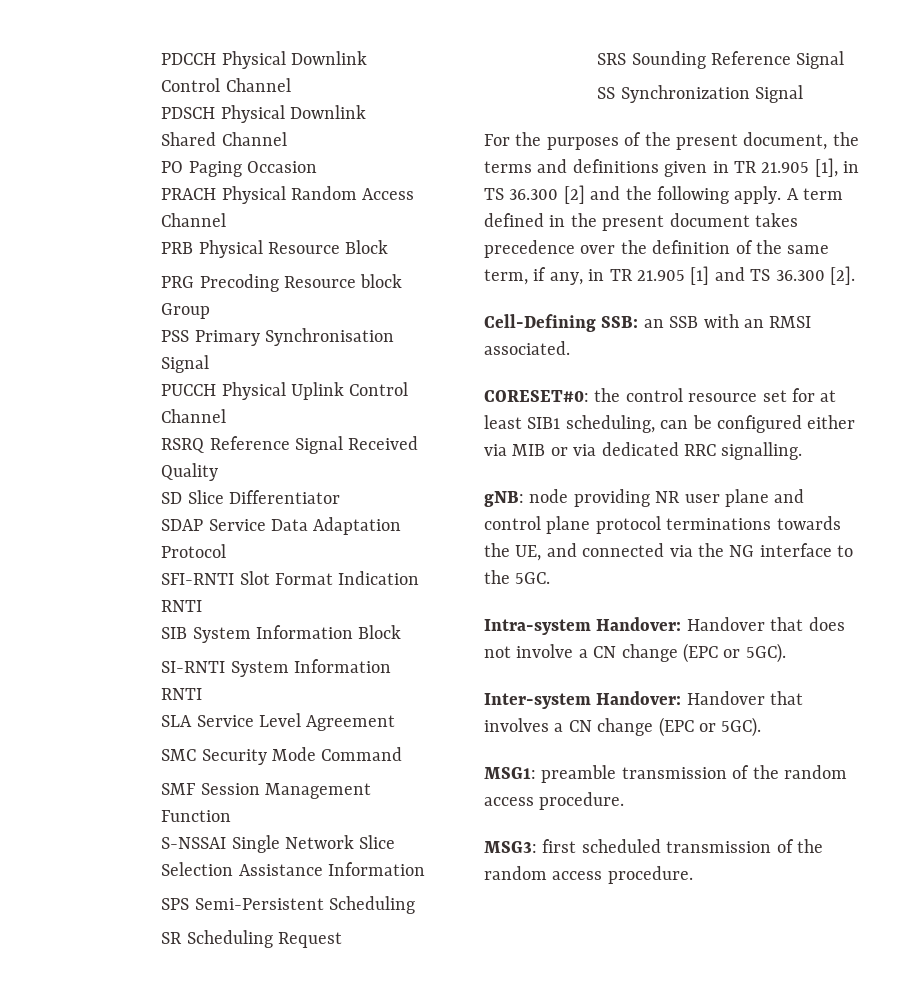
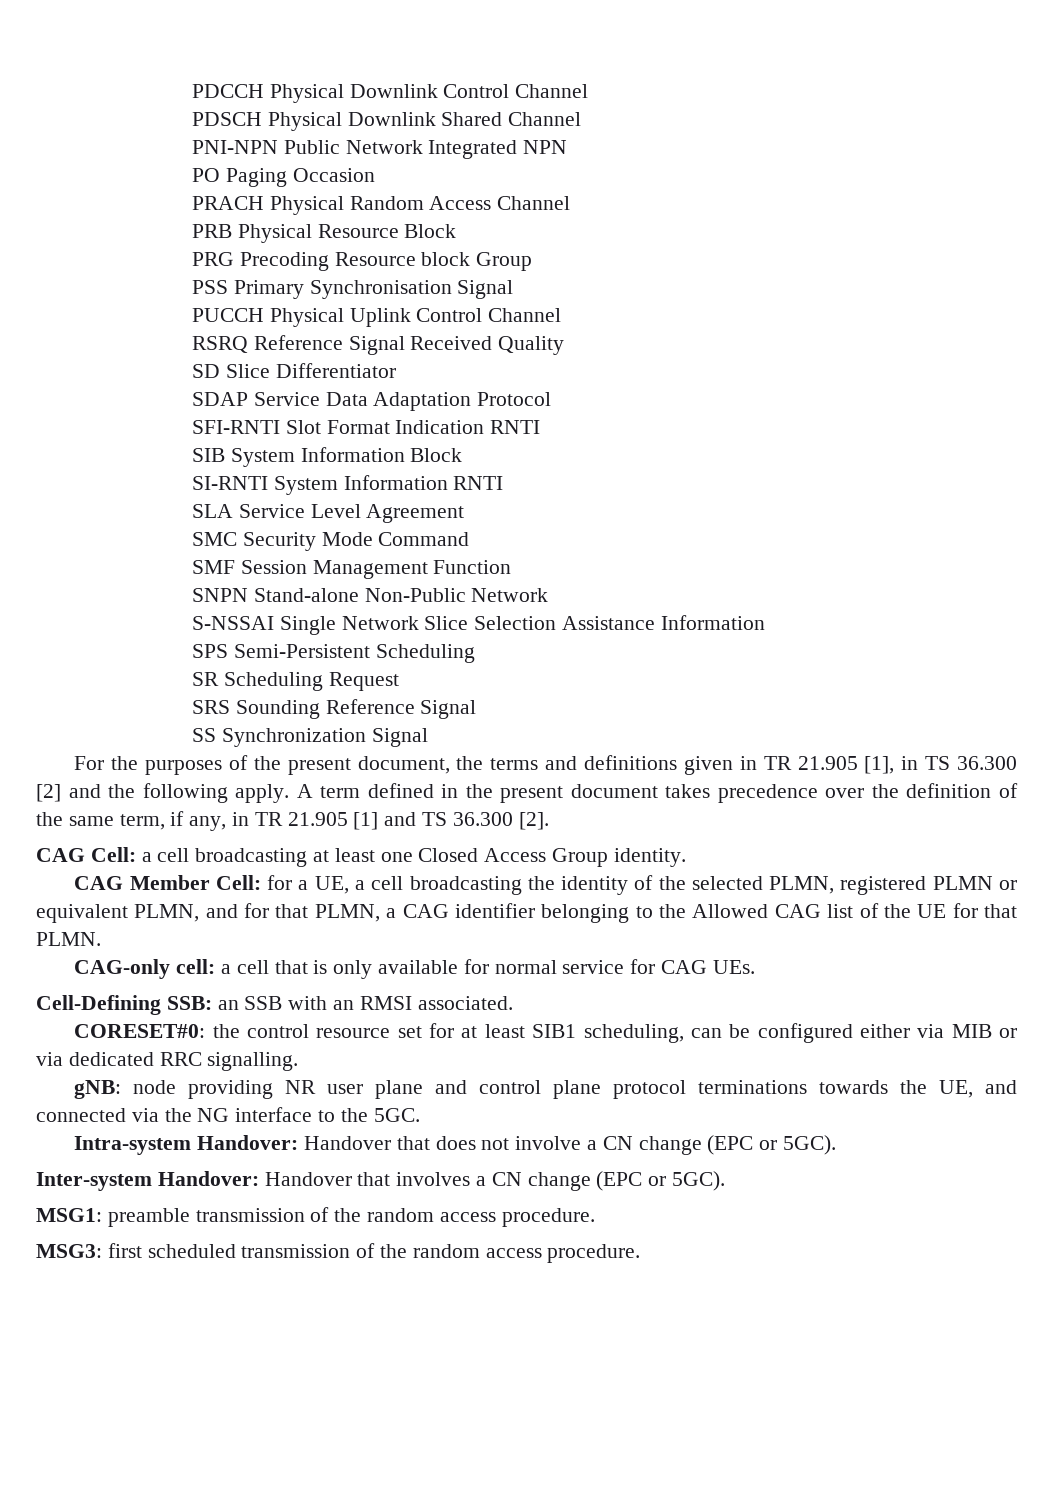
+ PNI-NPN Public Network Integrated NPN
+ SNPN Stand-alone Non-Public Network
+ CAG Cell: a cell broadcasting at least one Closed Access Group identity.
+ CAG Member Cell: for a UE, a cell broadcasting the identity of the selected PLMN, registered PLMN or equivalent PLMN, and for that PLMN, a CAG identifier belonging to the Allowed CAG list of the UE for that PLMN.
+ CAG-only cell: a cell that is only available for normal service for CAG UEs.

